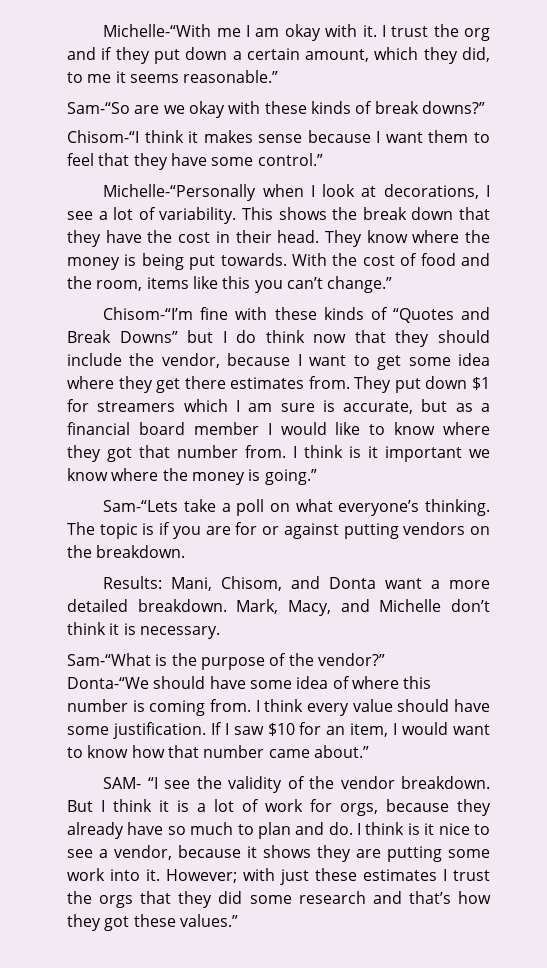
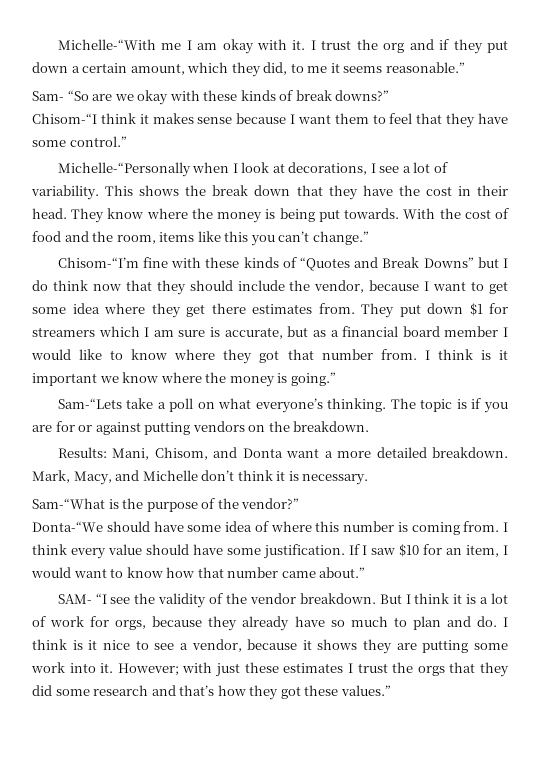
- Sam-“So are we okay with these kinds of break downs?”
+ Sam- “So are we okay with these kinds of break downs?”

